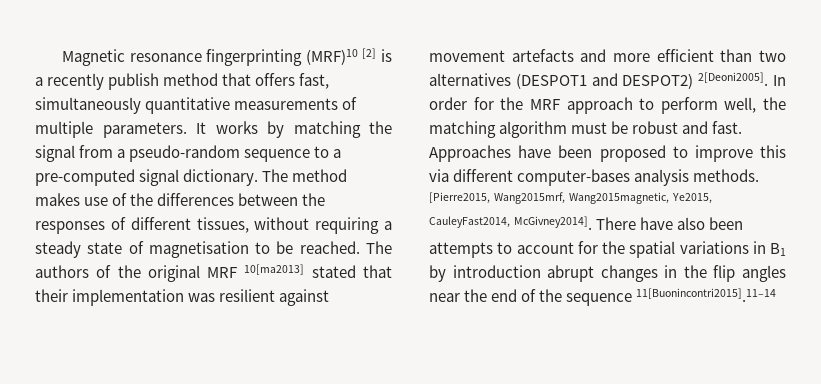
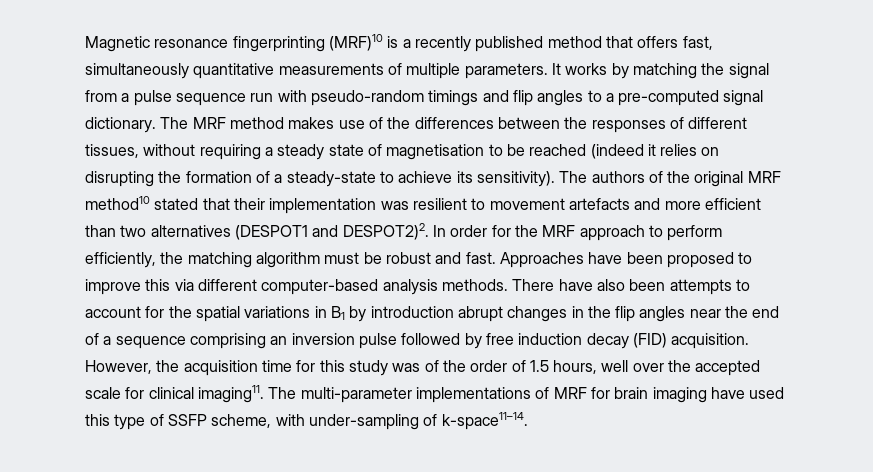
- Magnetic resonance fingerprinting (MRF)10 [2] is a recently publish method that offers fast, simultaneously quantitative measurements of multiple parameters.
+ Magnetic resonance fingerprinting (MRF)10 is a recently published method that offers fast, simultaneously quantitative measurements of multiple parameters.
- It works by matching the signal from a pseudo-random sequence to a pre-computed signal dictionary.
+ It works by matching the signal from a pulse sequence run with pseudo-random timings and flip angles to a pre-computed signal dictionary.
- The method makes use of the differences between the responses of different tissues, without requiring a steady state of magnetisation to be reached.
+ The MRF method makes use of the differences between the responses of different tissues, without requiring a steady state of magnetisation to be reached (indeed it relies on disrupting the formation of a steady-state to achieve its sensitivity).
- The authors of the original MRF 10[ma2013] stated that their implementation was resilient against movement artefacts and more efficient than two alternatives (DESPOT1 and DESPOT2) 2[Deoni2005].
+ The authors of the original MRF method10 stated that their implementation was resilient to movement artefacts and more efficient than two alternatives (DESPOT1 and DESPOT2)2.
- In order for the MRF approach to perform well, the matching algorithm must be robust and fast.
+ In order for the MRF approach to perform efficiently, the matching algorithm must be robust and fast.
- Approaches have been proposed to improve this via different computer-bases analysis methods.
+ Approaches have been proposed to improve this via different computer-based analysis methods.
- [Pierre2015, Wang2015mrf, Wang2015magnetic, Ye2015, CauleyFast2014, McGivney2014].
- There have also been attempts to account for the spatial variations in B1 by introduction abrupt changes in the flip angles near the end of the sequence 11[Buonincontri2015].11–14
+ There have also been attempts to account for the spatial variations in B1 by introduction abrupt changes in the flip angles near the end of a sequence comprising an inversion pulse followed by free induction decay (FID) acquisition. However, the acquisition time for this study was of the order of 1.5 hours, well over the accepted scale for clinical imaging11. The multi-parameter implementations of MRF for brain imaging have used this type of SSFP scheme, with under-sampling of k-space11–14.

